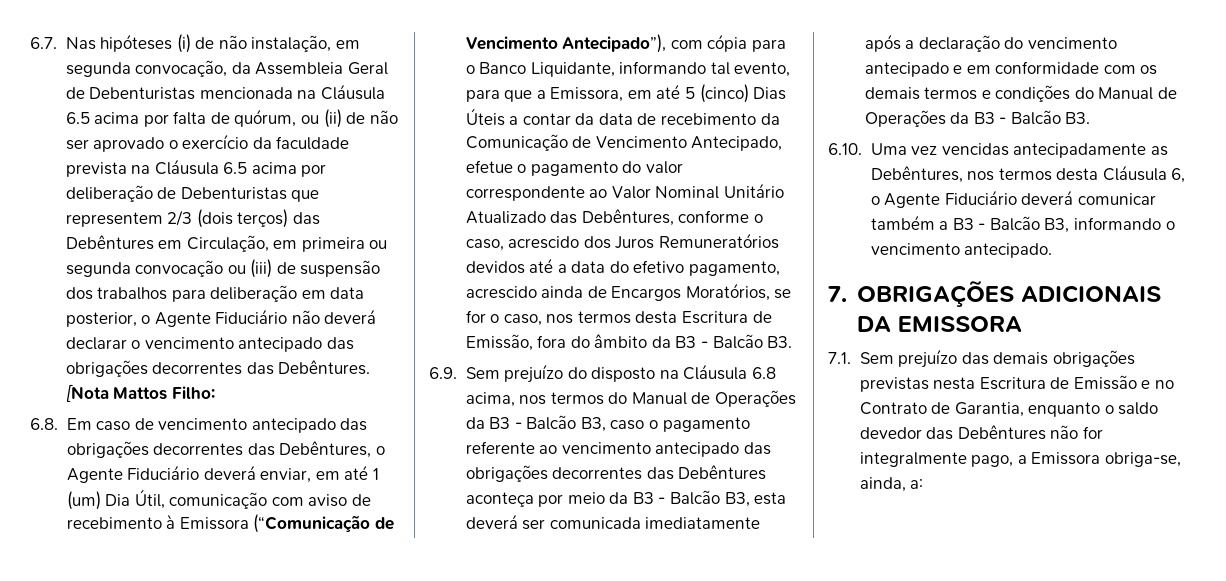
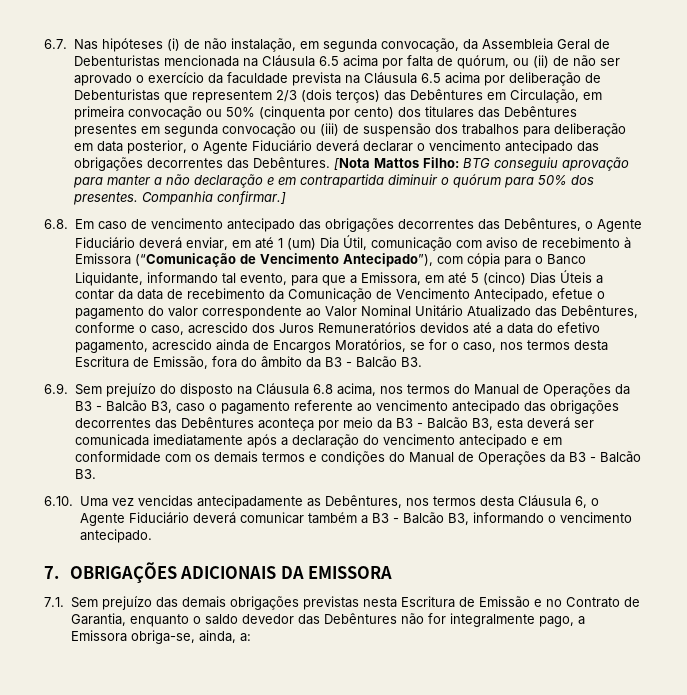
- 6.7. Nas hipóteses (i) de não instalação, em segunda convocação, da Assembleia Geral de Debenturistas mencionada na Cláusula 6.5 acima por falta de quórum, ou (ii) de não ser aprovado o exercício da faculdade prevista na Cláusula 6.5 acima por deliberação de Debenturistas que representem 2/3 (dois terços) das Debêntures em Circulação, em primeira ou segunda convocação ou (iii) de suspensão dos trabalhos para deliberação em data posterior, o Agente Fiduciário não deverá declarar o vencimento antecipado das obrigações decorrentes das Debêntures.
+ 6.7. Nas hipóteses (i) de não instalação, em segunda convocação, da Assembleia Geral de Debenturistas mencionada na Cláusula 6.5 acima por falta de quórum, ou (ii) de não ser aprovado o exercício da faculdade prevista na Cláusula 6.5 acima por deliberação de Debenturistas que representem 2/3 (dois terços) das Debêntures em Circulação, em primeira convocação ou 50% (cinquenta por cento) dos titulares das Debêntures presentes em segunda convocação ou (iii) de suspensão dos trabalhos para deliberação em data posterior, o Agente Fiduciário deverá declarar o vencimento antecipado das obrigações decorrentes das Debêntures.
- [Nota Mattos Filho:
+ [Nota Mattos Filho: BTG conseguiu aprovação para manter a não declaração e em contrapartida diminuir o quórum para 50% dos presentes. Companhia confirmar.]

